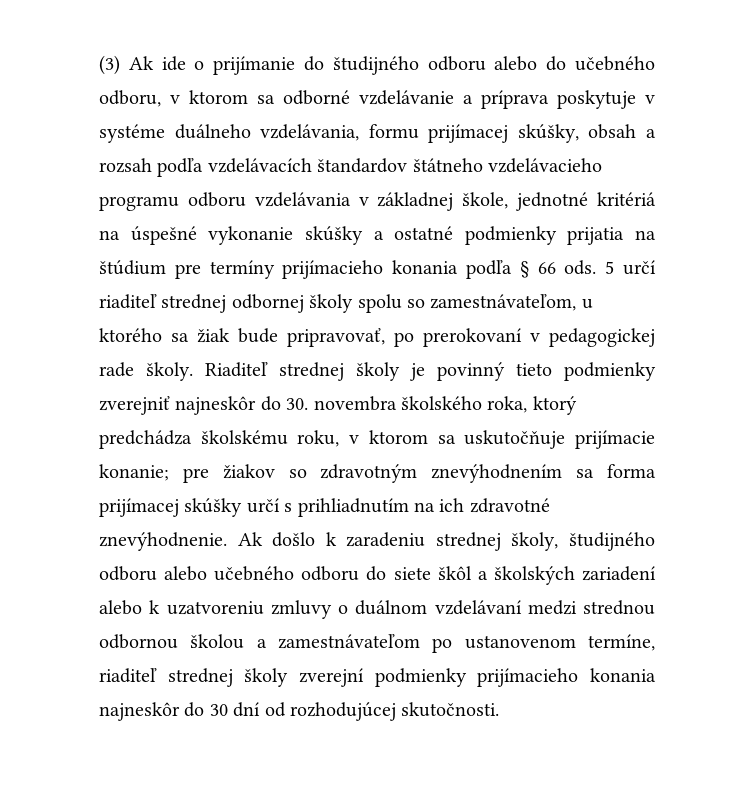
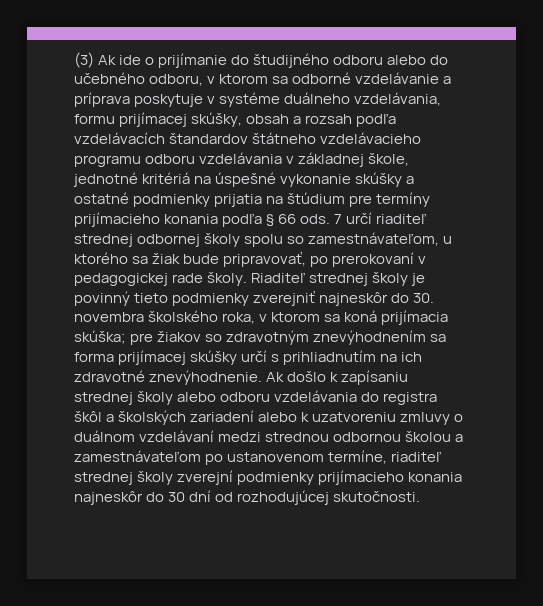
- 5 určí riaditeľ strednej odbornej školy spolu so zamestnávateľom, u ktorého sa žiak bude pripravovať, po prerokovaní v pedagogickej rade školy.
+ 7 určí riaditeľ strednej odbornej školy spolu so zamestnávateľom, u ktorého sa žiak bude pripravovať, po prerokovaní v pedagogickej rade školy.
- Riaditeľ strednej školy je povinný tieto podmienky zverejniť najneskôr do 30. novembra školského roka, ktorý predchádza školskému roku, v ktorom sa uskutočňuje prijímacie konanie; pre žiakov so zdravotným znevýhodnením sa forma prijímacej skúšky určí s prihliadnutím na ich zdravotné znevýhodnenie.
+ Riaditeľ strednej školy je povinný tieto podmienky zverejniť najneskôr do 30. novembra školského roka, v ktorom sa koná prijímacia skúška; pre žiakov so zdravotným znevýhodnením sa forma prijímacej skúšky určí s prihliadnutím na ich zdravotné znevýhodnenie.
- Ak došlo k zaradeniu strednej školy, študijného odboru alebo učebného odboru do siete škôl a školských zariadení alebo k uzatvoreniu zmluvy o duálnom vzdelávaní medzi strednou odbornou školou a zamestnávateľom po ustanovenom termíne, riaditeľ strednej školy zverejní podmienky prijímacieho konania najneskôr do 30 dní od rozhodujúcej skutočnosti.
+ Ak došlo k zapísaniu strednej školy alebo odboru vzdelávania do registra škôl a školských zariadení alebo k uzatvoreniu zmluvy o duálnom vzdelávaní medzi strednou odbornou školou a zamestnávateľom po ustanovenom termíne, riaditeľ strednej školy zverejní podmienky prijímacieho konania najneskôr do 30 dní od rozhodujúcej skutočnosti.

